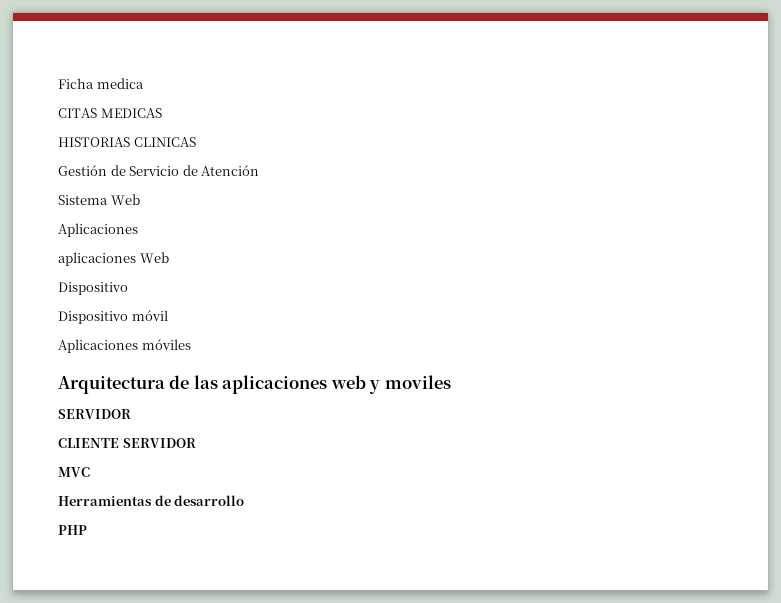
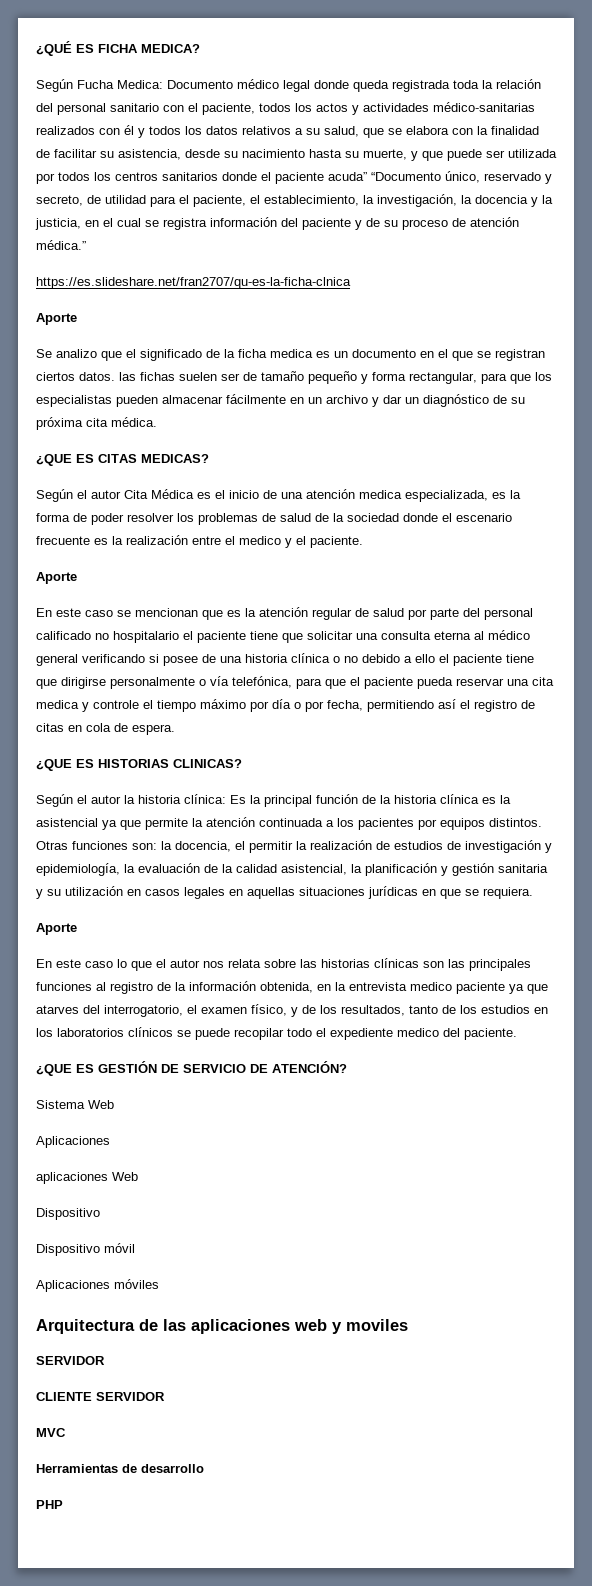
- Ficha medica
- CITAS MEDICAS
- HISTORIAS CLINICAS
- Gestión de Servicio de Atención
+ ¿QUÉ ES FICHA MEDICA?
+ Según Fucha Medica: Documento médico legal donde queda registrada toda la relación del personal sanitario con el paciente, todos los actos y actividades médico-sanitarias realizados con él y todos los datos relativos a su salud, que se elabora con la finalidad de facilitar su asistencia, desde su nacimiento hasta su muerte, y que puede ser utilizada por todos los centros sanitarios donde el paciente acuda” “Documento único, reservado y secreto, de utilidad para el paciente, el establecimiento, la investigación, la docencia y la justicia, en el cual se registra información del paciente y de su proceso de atención médica.”
+ https://es.slideshare.net/fran2707/qu-es-la-ficha-clnica
+ Aporte
+ Se analizo que el significado de la ficha medica es un documento en el que se registran ciertos datos. las fichas suelen ser de tamaño pequeño y forma rectangular, para que los especialistas pueden almacenar fácilmente en un archivo y dar un diagnóstico de su próxima cita médica.
+ ¿QUE ES CITAS MEDICAS?
+ Según el autor Cita Médica es el inicio de una atención medica especializada, es la forma de poder resolver los problemas de salud de la sociedad donde el escenario frecuente es la realización entre el medico y el paciente.
+ Aporte
+ En este caso se mencionan que es la atención regular de salud por parte del personal calificado no hospitalario el paciente tiene que solicitar una consulta eterna al médico general verificando si posee de una historia clínica o no debido a ello el paciente tiene que dirigirse personalmente o vía telefónica, para que el paciente pueda reservar una cita medica y controle el tiempo máximo por día o por fecha, permitiendo así el registro de citas en cola de espera.
+ ¿QUE ES HISTORIAS CLINICAS?
+ Según el autor la historia clínica: Es la principal función de la historia clínica es la asistencial ya que permite la atención continuada a los pacientes por equipos distintos. Otras funciones son: la docencia, el permitir la realización de estudios de investigación y epidemiología, la evaluación de la calidad asistencial, la planificación y gestión sanitaria y su utilización en casos legales en aquellas situaciones jurídicas en que se requiera.
+ Aporte
+ En este caso lo que el autor nos relata sobre las historias clínicas son las principales funciones al registro de la información obtenida, en la entrevista medico paciente ya que atarves del interrogatorio, el examen físico, y de los resultados, tanto de los estudios en los laboratorios clínicos se puede recopilar todo el expediente medico del paciente.
+ ¿QUE ES GESTIÓN DE SERVICIO DE ATENCIÓN?

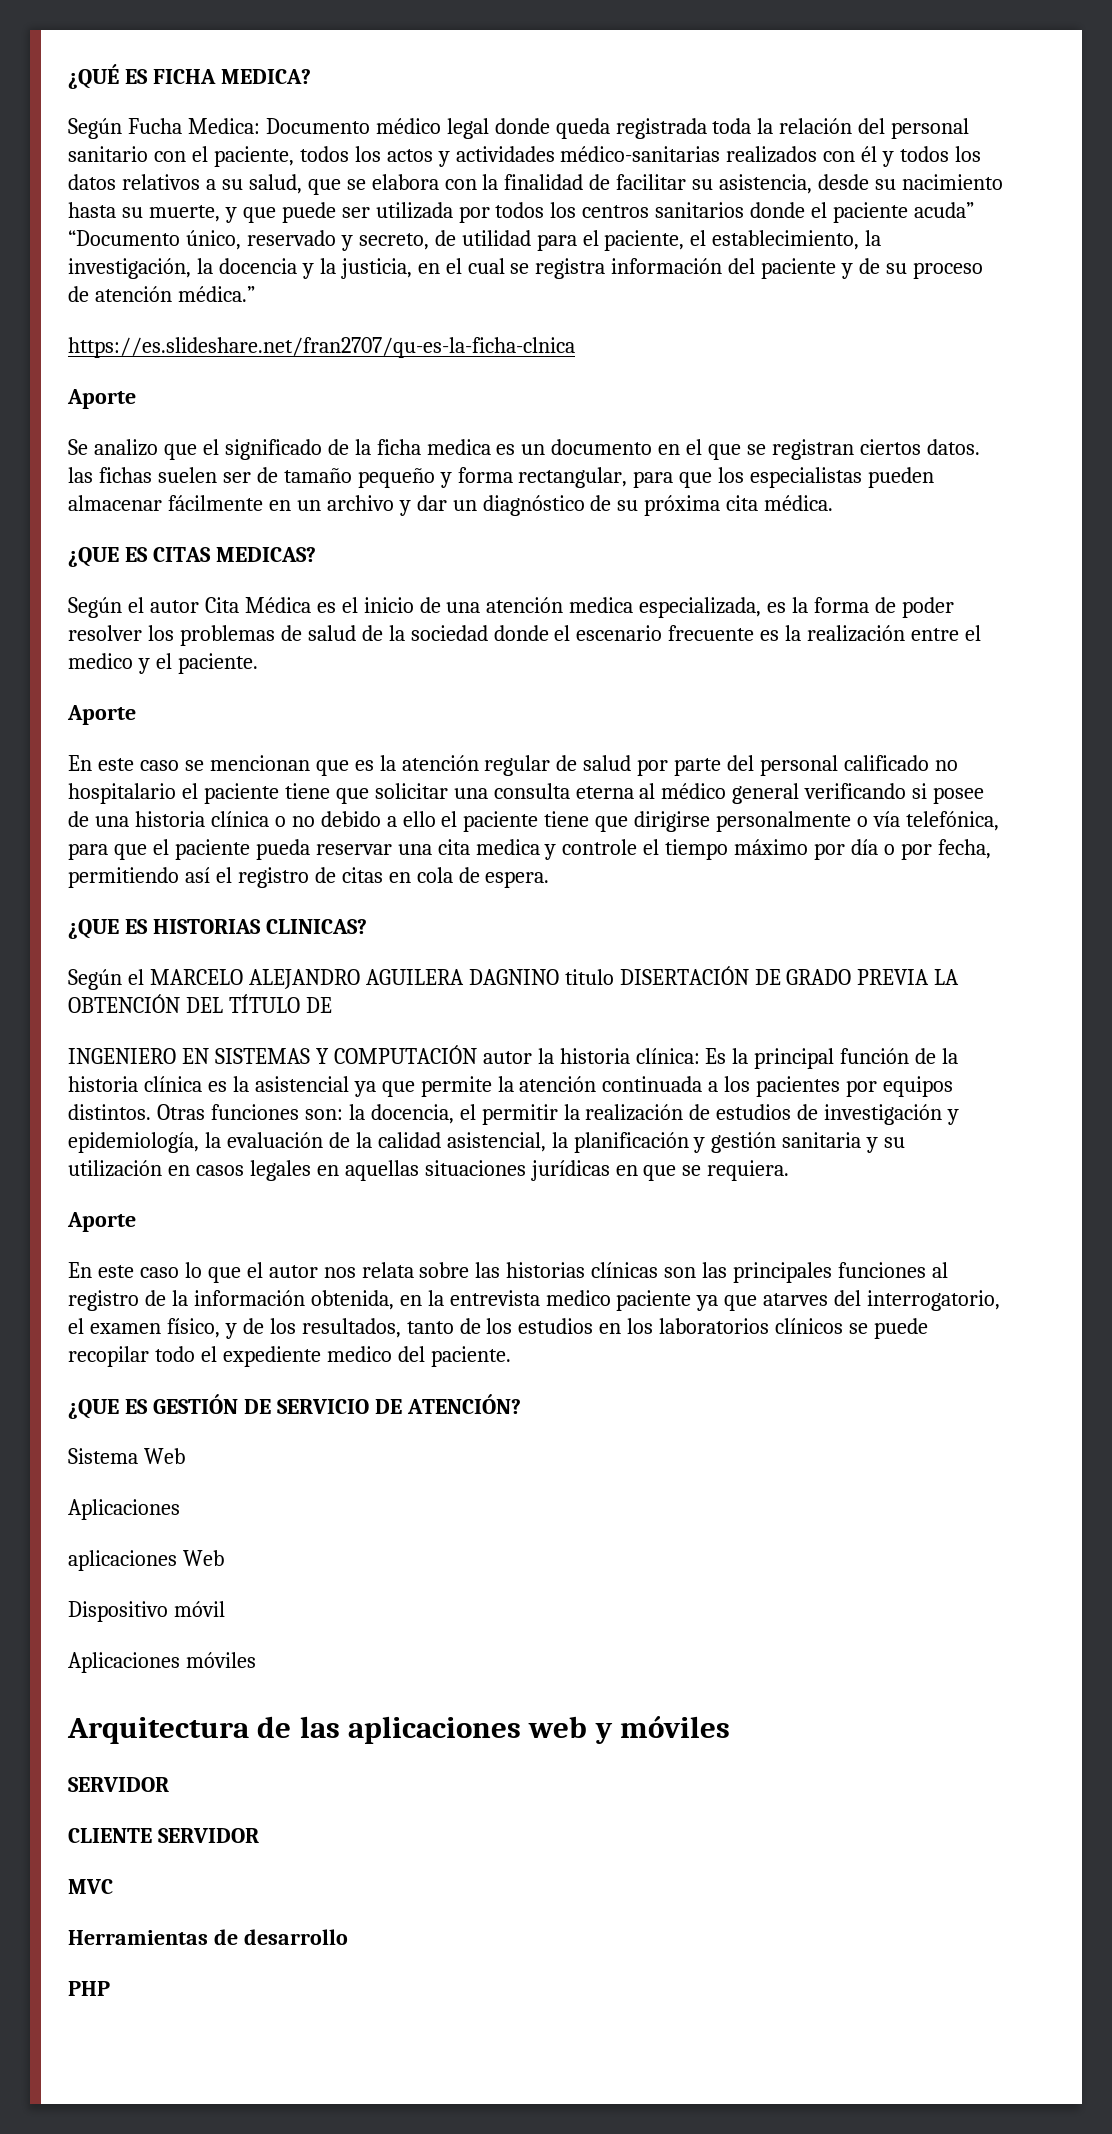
- Según el autor la historia clínica: Es la principal función de la historia clínica es la asistencial ya que permite la atención continuada a los pacientes por equipos distintos.
+ Según el MARCELO ALEJANDRO AGUILERA DAGNINO titulo DISERTACIÓN DE GRADO PREVIA LA OBTENCIÓN DEL TÍTULO DE
+ INGENIERO EN SISTEMAS Y COMPUTACIÓN autor la historia clínica: Es la principal función de la historia clínica es la asistencial ya que permite la atención continuada a los pacientes por equipos distintos.
  aplicaciones Web
- Dispositivo
- Arquitectura de las aplicaciones web y moviles
+ Arquitectura de las aplicaciones web y móviles

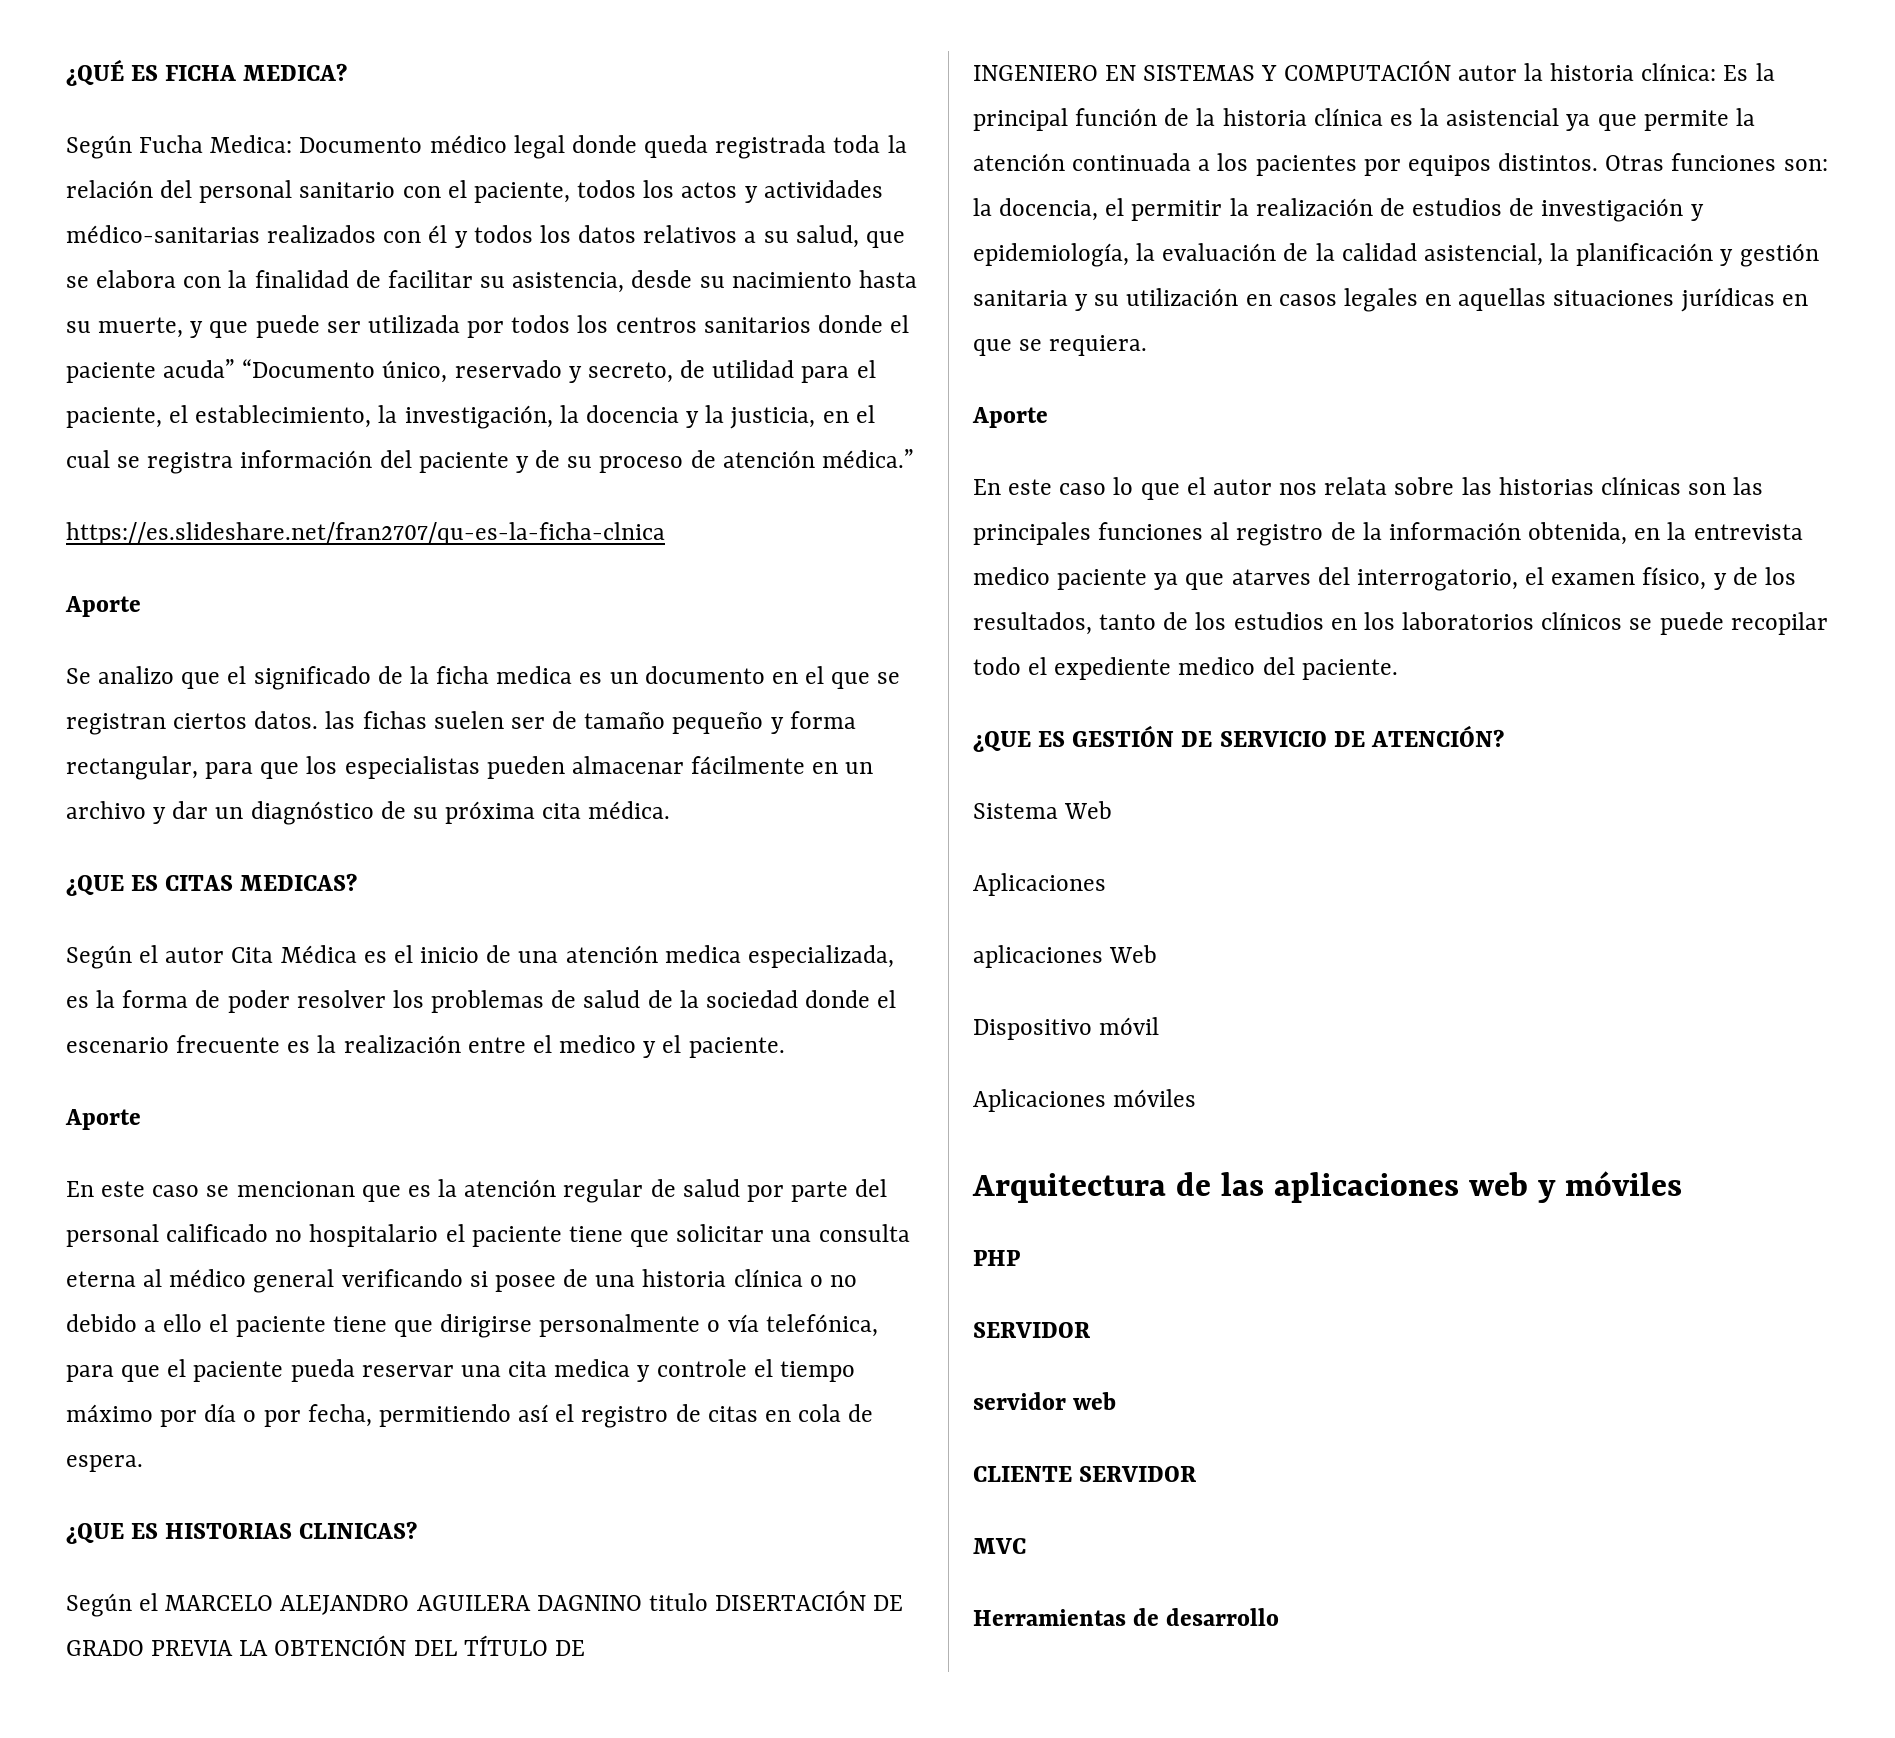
  Arquitectura de las aplicaciones web y móviles
+ PHP
  SERVIDOR
+ servidor web
- PHP

